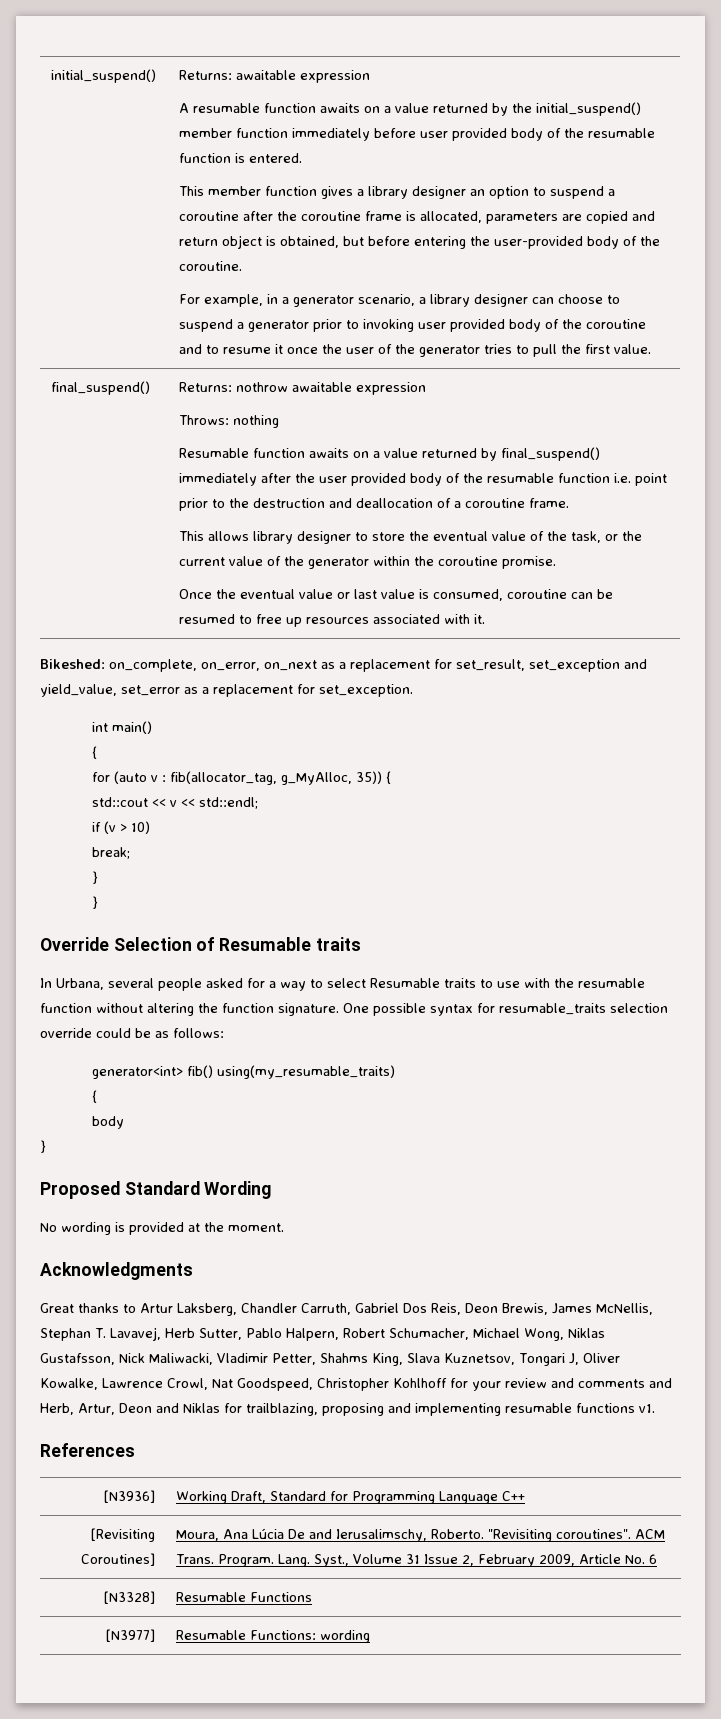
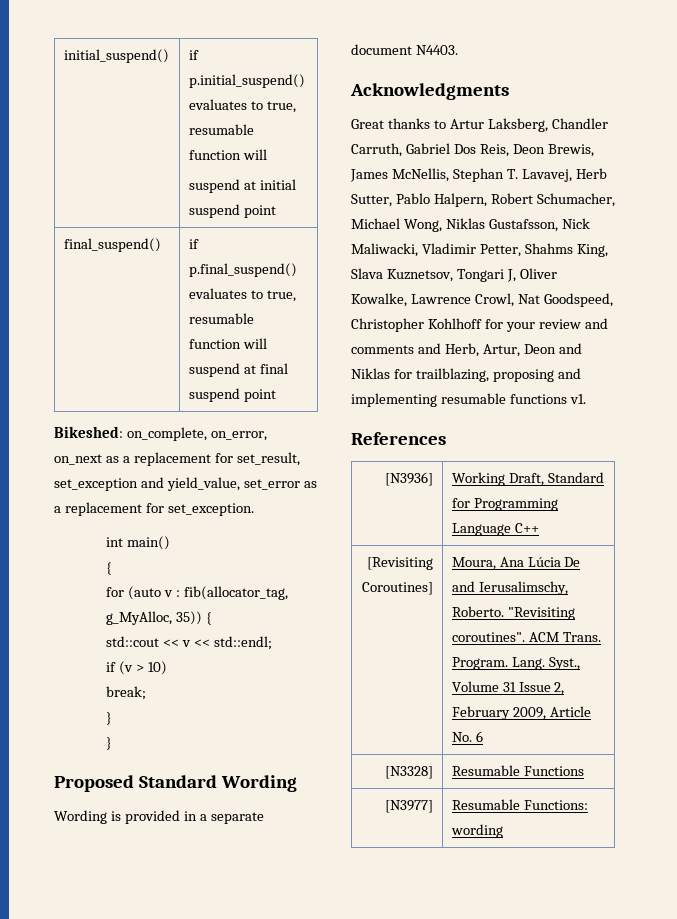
- Returns: awaitable expression
- A resumable function awaits on a value returned by the initial_suspend() member function immediately before user provided body of the resumable function is entered.
- This member function gives a library designer an option to suspend a coroutine after the coroutine frame is allocated, parameters are copied and return object is obtained, but before entering the user-provided body of the coroutine.
- For example, in a generator scenario, a library designer can choose to suspend a generator prior to invoking user provided body of the coroutine and to resume it once the user of the generator tries to pull the first value.
- final_suspend() | Returns: nothrow awaitable expression
- Throws: nothing
- Resumable function awaits on a value returned by final_suspend() immediately after the user provided body of the resumable function i.e. point prior to the destruction and deallocation of a coroutine frame.
- This allows library designer to store the eventual value of the task, or the current value of the generator within the coroutine promise.
- Once the eventual value or last value is consumed, coroutine can be resumed to free up resources associated with it.
+ if p.initial_suspend() evaluates to true, resumable function will
+ suspend at initial suspend point
+ final_suspend() | if p.final_suspend() evaluates to true, resumable function will suspend at final suspend point
- Override Selection of Resumable traits
- In Urbana, several people asked for a way to select Resumable traits to use with the resumable function without altering the function signature. One possible syntax for resumable_traits selection override could be as follows:
- generator<int> fib() using(my_resumable_traits)
- {
- body
- }
  Proposed Standard Wording
- No wording is provided at the moment.
+ Wording is provided in a separate document N4403.

